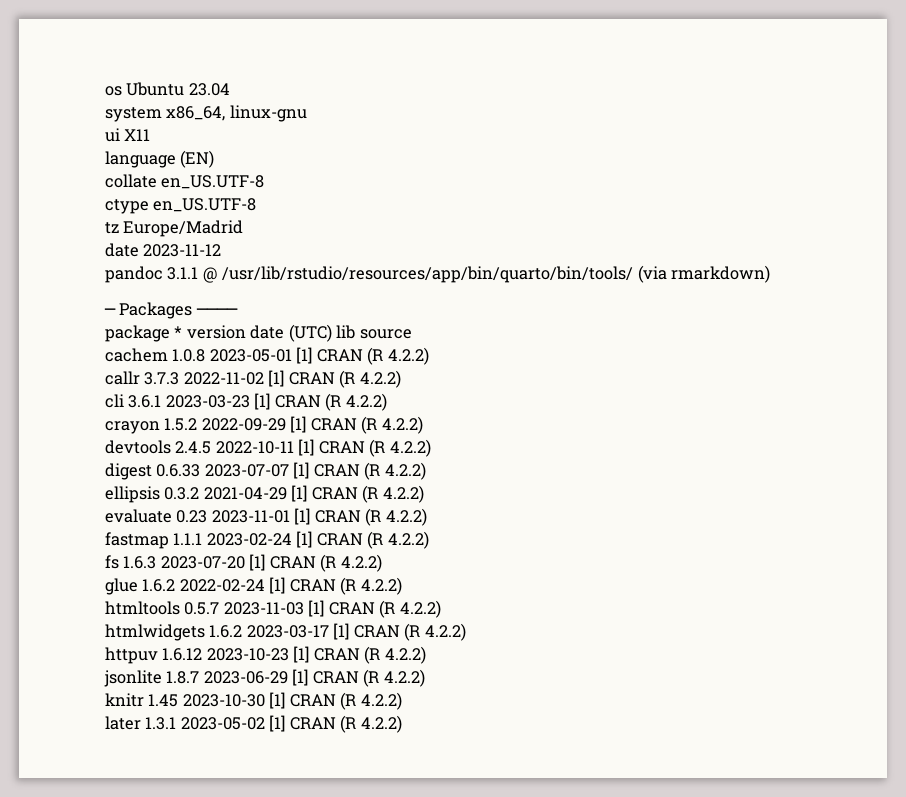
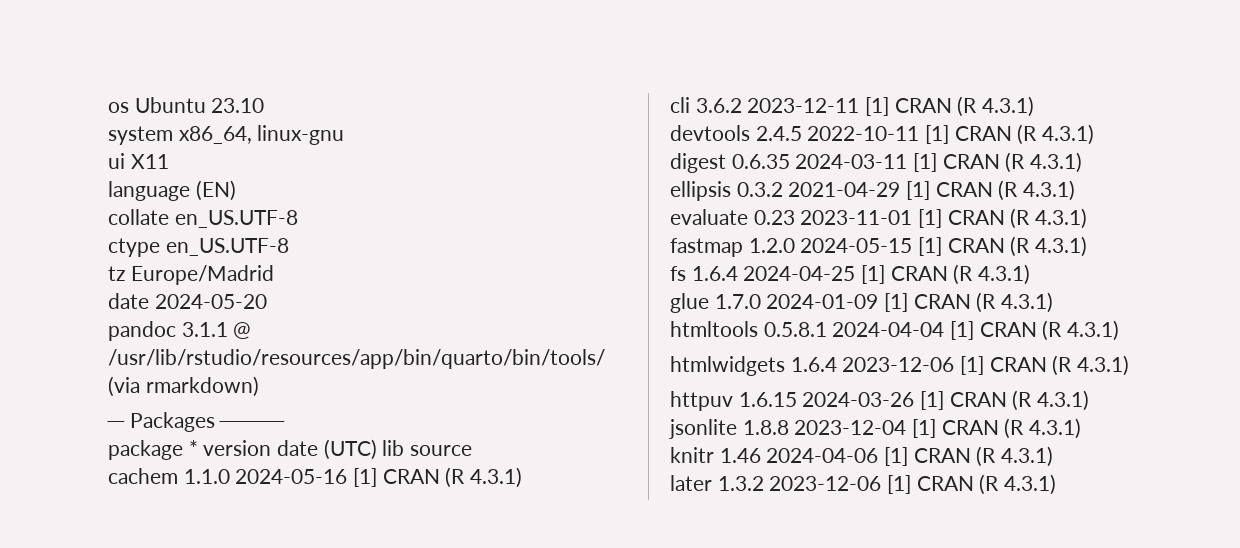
- os Ubuntu 23.04
+ os Ubuntu 23.10
- date 2023-11-12
+ date 2024-05-20
- cachem 1.0.8 2023-05-01 [1] CRAN (R 4.2.2)
- callr 3.7.3 2022-11-02 [1] CRAN (R 4.2.2)
- cli 3.6.1 2023-03-23 [1] CRAN (R 4.2.2)
- crayon 1.5.2 2022-09-29 [1] CRAN (R 4.2.2)
+ cachem 1.1.0 2024-05-16 [1] CRAN (R 4.3.1)
+ cli 3.6.2 2023-12-11 [1] CRAN (R 4.3.1)
- devtools 2.4.5 2022-10-11 [1] CRAN (R 4.2.2)
+ devtools 2.4.5 2022-10-11 [1] CRAN (R 4.3.1)
- digest 0.6.33 2023-07-07 [1] CRAN (R 4.2.2)
+ digest 0.6.35 2024-03-11 [1] CRAN (R 4.3.1)
- ellipsis 0.3.2 2021-04-29 [1] CRAN (R 4.2.2)
+ ellipsis 0.3.2 2021-04-29 [1] CRAN (R 4.3.1)
- evaluate 0.23 2023-11-01 [1] CRAN (R 4.2.2)
+ evaluate 0.23 2023-11-01 [1] CRAN (R 4.3.1)
- fastmap 1.1.1 2023-02-24 [1] CRAN (R 4.2.2)
+ fastmap 1.2.0 2024-05-15 [1] CRAN (R 4.3.1)
- fs 1.6.3 2023-07-20 [1] CRAN (R 4.2.2)
+ fs 1.6.4 2024-04-25 [1] CRAN (R 4.3.1)
- glue 1.6.2 2022-02-24 [1] CRAN (R 4.2.2)
+ glue 1.7.0 2024-01-09 [1] CRAN (R 4.3.1)
- htmltools 0.5.7 2023-11-03 [1] CRAN (R 4.2.2)
+ htmltools 0.5.8.1 2024-04-04 [1] CRAN (R 4.3.1)
- htmlwidgets 1.6.2 2023-03-17 [1] CRAN (R 4.2.2)
+ htmlwidgets 1.6.4 2023-12-06 [1] CRAN (R 4.3.1)
- httpuv 1.6.12 2023-10-23 [1] CRAN (R 4.2.2)
+ httpuv 1.6.15 2024-03-26 [1] CRAN (R 4.3.1)
- jsonlite 1.8.7 2023-06-29 [1] CRAN (R 4.2.2)
+ jsonlite 1.8.8 2023-12-04 [1] CRAN (R 4.3.1)
- knitr 1.45 2023-10-30 [1] CRAN (R 4.2.2)
+ knitr 1.46 2024-04-06 [1] CRAN (R 4.3.1)
- later 1.3.1 2023-05-02 [1] CRAN (R 4.2.2)
+ later 1.3.2 2023-12-06 [1] CRAN (R 4.3.1)

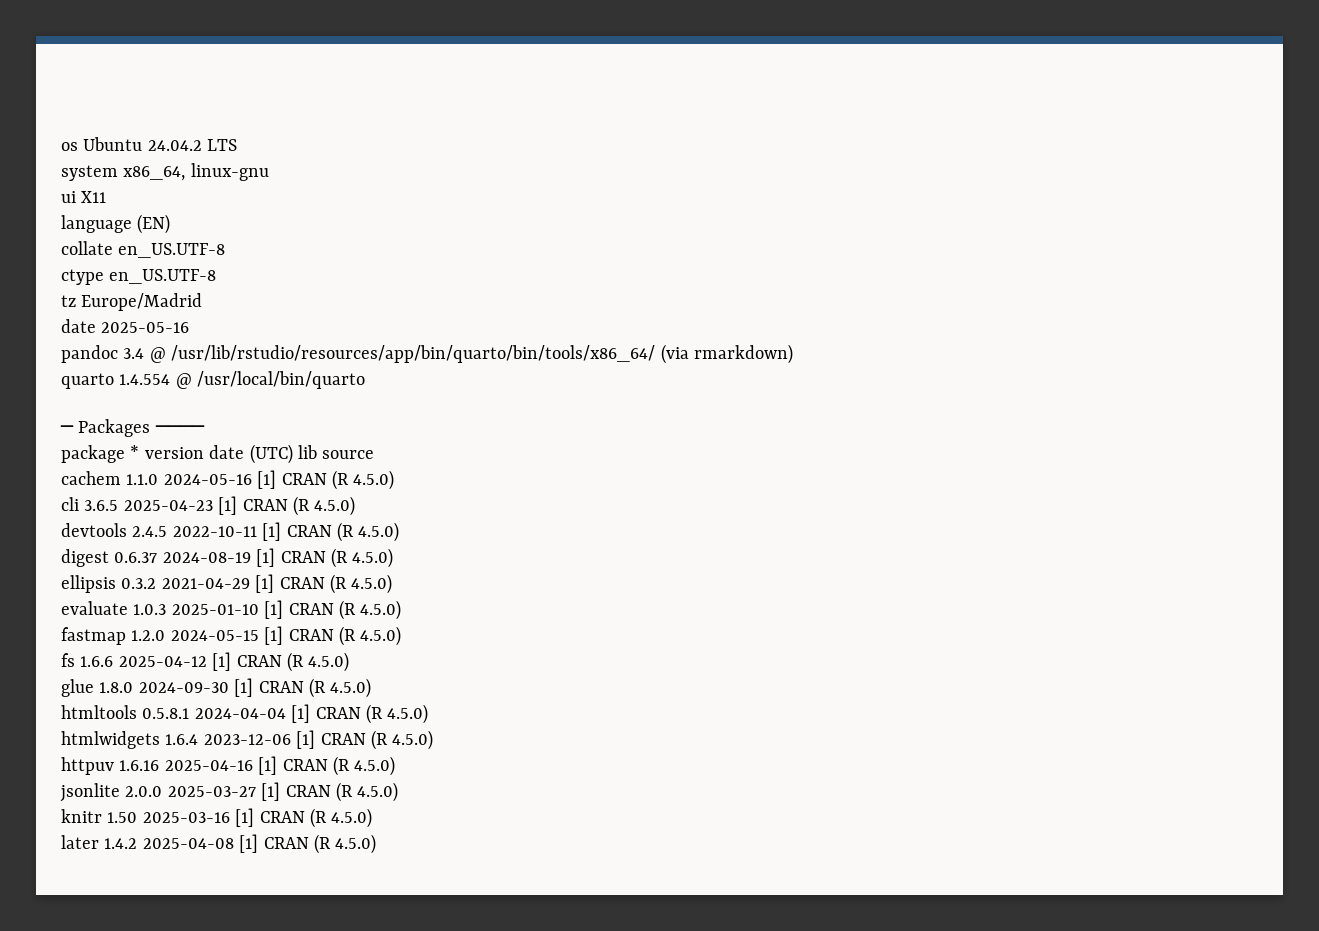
- os Ubuntu 23.10
+ os Ubuntu 24.04.2 LTS
- date 2024-05-20
+ date 2025-05-16
- pandoc 3.1.1 @ /usr/lib/rstudio/resources/app/bin/quarto/bin/tools/ (via rmarkdown)
+ pandoc 3.4 @ /usr/lib/rstudio/resources/app/bin/quarto/bin/tools/x86_64/ (via rmarkdown)
+ quarto 1.4.554 @ /usr/local/bin/quarto
- cachem 1.1.0 2024-05-16 [1] CRAN (R 4.3.1)
+ cachem 1.1.0 2024-05-16 [1] CRAN (R 4.5.0)
- cli 3.6.2 2023-12-11 [1] CRAN (R 4.3.1)
+ cli 3.6.5 2025-04-23 [1] CRAN (R 4.5.0)
- devtools 2.4.5 2022-10-11 [1] CRAN (R 4.3.1)
+ devtools 2.4.5 2022-10-11 [1] CRAN (R 4.5.0)
- digest 0.6.35 2024-03-11 [1] CRAN (R 4.3.1)
+ digest 0.6.37 2024-08-19 [1] CRAN (R 4.5.0)
- ellipsis 0.3.2 2021-04-29 [1] CRAN (R 4.3.1)
+ ellipsis 0.3.2 2021-04-29 [1] CRAN (R 4.5.0)
- evaluate 0.23 2023-11-01 [1] CRAN (R 4.3.1)
+ evaluate 1.0.3 2025-01-10 [1] CRAN (R 4.5.0)
- fastmap 1.2.0 2024-05-15 [1] CRAN (R 4.3.1)
+ fastmap 1.2.0 2024-05-15 [1] CRAN (R 4.5.0)
- fs 1.6.4 2024-04-25 [1] CRAN (R 4.3.1)
+ fs 1.6.6 2025-04-12 [1] CRAN (R 4.5.0)
- glue 1.7.0 2024-01-09 [1] CRAN (R 4.3.1)
+ glue 1.8.0 2024-09-30 [1] CRAN (R 4.5.0)
- htmltools 0.5.8.1 2024-04-04 [1] CRAN (R 4.3.1)
+ htmltools 0.5.8.1 2024-04-04 [1] CRAN (R 4.5.0)
- htmlwidgets 1.6.4 2023-12-06 [1] CRAN (R 4.3.1)
+ htmlwidgets 1.6.4 2023-12-06 [1] CRAN (R 4.5.0)
- httpuv 1.6.15 2024-03-26 [1] CRAN (R 4.3.1)
+ httpuv 1.6.16 2025-04-16 [1] CRAN (R 4.5.0)
- jsonlite 1.8.8 2023-12-04 [1] CRAN (R 4.3.1)
+ jsonlite 2.0.0 2025-03-27 [1] CRAN (R 4.5.0)
- knitr 1.46 2024-04-06 [1] CRAN (R 4.3.1)
+ knitr 1.50 2025-03-16 [1] CRAN (R 4.5.0)
- later 1.3.2 2023-12-06 [1] CRAN (R 4.3.1)
+ later 1.4.2 2025-04-08 [1] CRAN (R 4.5.0)

